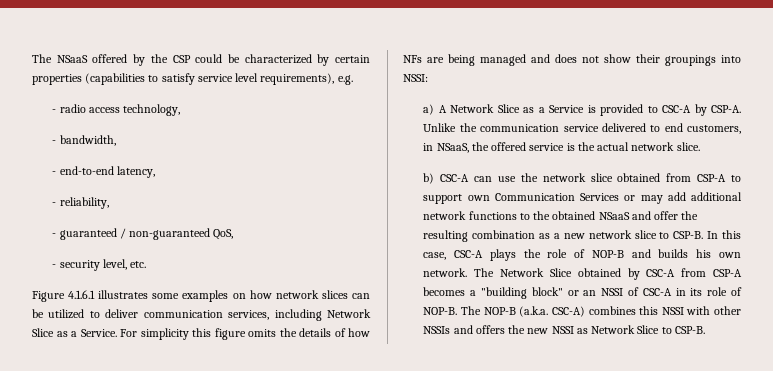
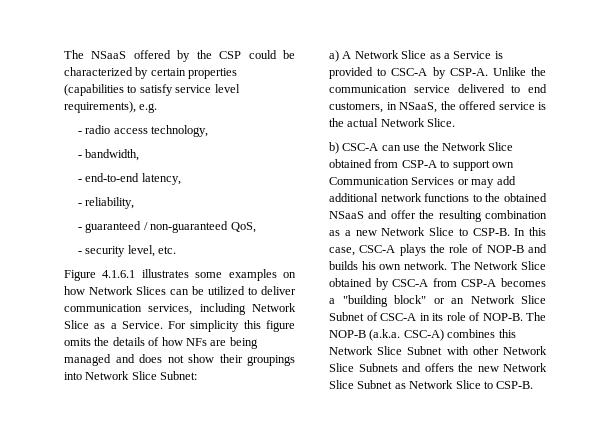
- Figure 4.1.6.1 illustrates some examples on how network slices can be utilized to deliver communication services, including Network Slice as a Service.
+ Figure 4.1.6.1 illustrates some examples on how Network Slices can be utilized to deliver communication services, including Network Slice as a Service.
- For simplicity this figure omits the details of how NFs are being managed and does not show their groupings into NSSI:
+ For simplicity this figure omits the details of how NFs are being managed and does not show their groupings into Network Slice Subnet:
- Unlike the communication service delivered to end customers, in NSaaS, the offered service is the actual network slice.
+ Unlike the communication service delivered to end customers, in NSaaS, the offered service is the actual Network Slice.
- b) CSC-A can use the network slice obtained from CSP-A to support own Communication Services or may add additional network functions to the obtained NSaaS and offer the resulting combination as a new network slice to CSP-B.
+ b) CSC-A can use the Network Slice obtained from CSP-A to support own Communication Services or may add additional network functions to the obtained NSaaS and offer the resulting combination as a new Network Slice to CSP-B.
- The Network Slice obtained by CSC-A from CSP-A becomes a "building block" or an NSSI of CSC-A in its role of NOP-B.
+ The Network Slice obtained by CSC-A from CSP-A becomes a "building block" or an Network Slice Subnet of CSC-A in its role of NOP-B.
- The NOP-B (a.k.a. CSC-A) combines this NSSI with other NSSIs and offers the new NSSI as Network Slice to CSP-B.
+ The NOP-B (a.k.a. CSC-A) combines this Network Slice Subnet with other Network Slice Subnets and offers the new Network Slice Subnet as Network Slice to CSP-B.

